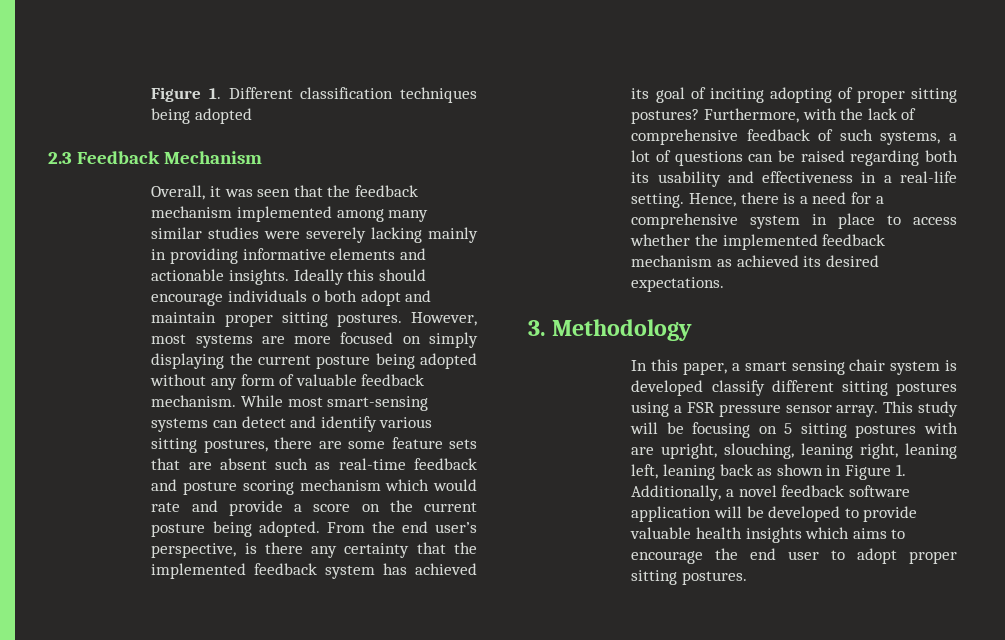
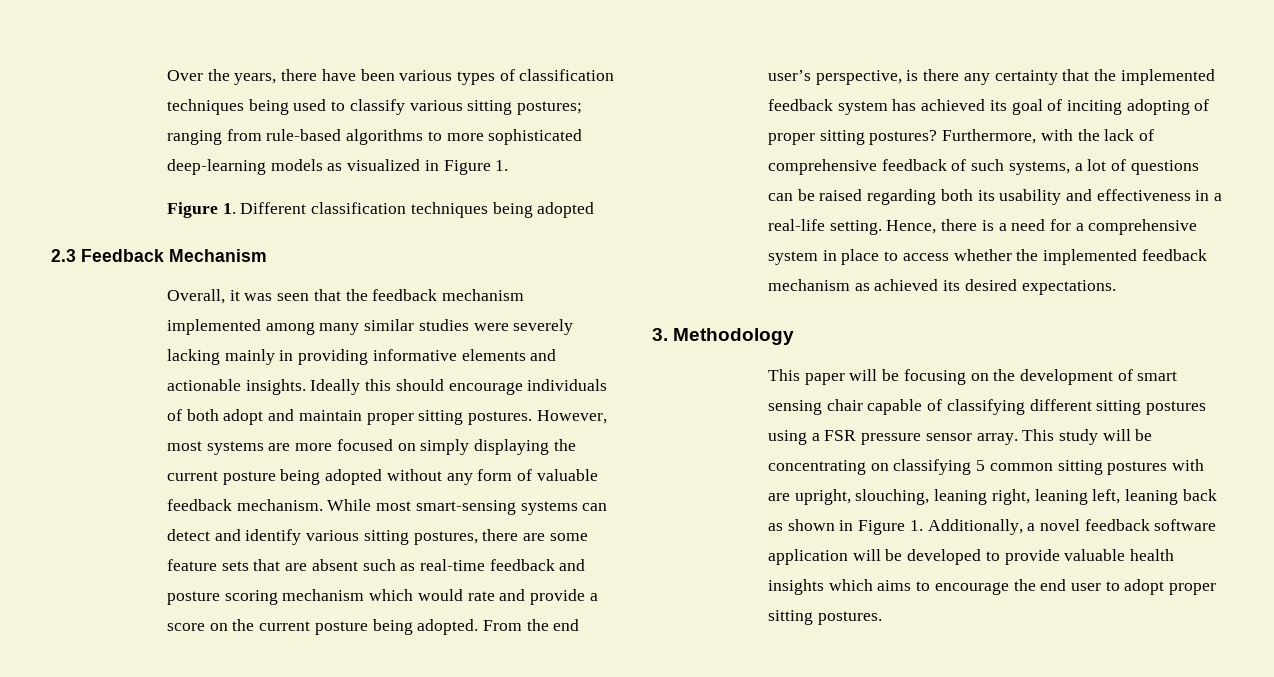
+ Over the years, there have been various types of classification techniques being used to classify various sitting postures; ranging from rule-based algorithms to more sophisticated deep-learning models as visualized in Figure 1.
- Ideally this should encourage individuals o both adopt and maintain proper sitting postures.
+ Ideally this should encourage individuals of both adopt and maintain proper sitting postures.
- In this paper, a smart sensing chair system is developed classify different sitting postures using a FSR pressure sensor array.
+ This paper will be focusing on the development of smart sensing chair capable of classifying different sitting postures using a FSR pressure sensor array.
- This study will be focusing on 5 sitting postures with are upright, slouching, leaning right, leaning left, leaning back as shown in Figure 1. Additionally, a novel feedback software application will be developed to provide valuable health insights which aims to encourage the end user to adopt proper sitting postures.
+ This study will be concentrating on classifying 5 common sitting postures with are upright, slouching, leaning right, leaning left, leaning back as shown in Figure 1. Additionally, a novel feedback software application will be developed to provide valuable health insights which aims to encourage the end user to adopt proper sitting postures.

